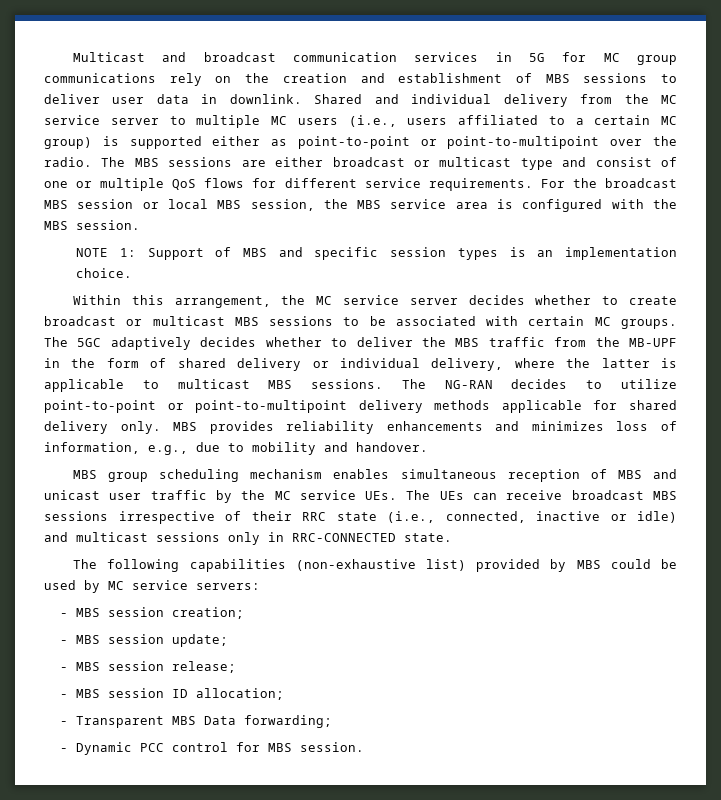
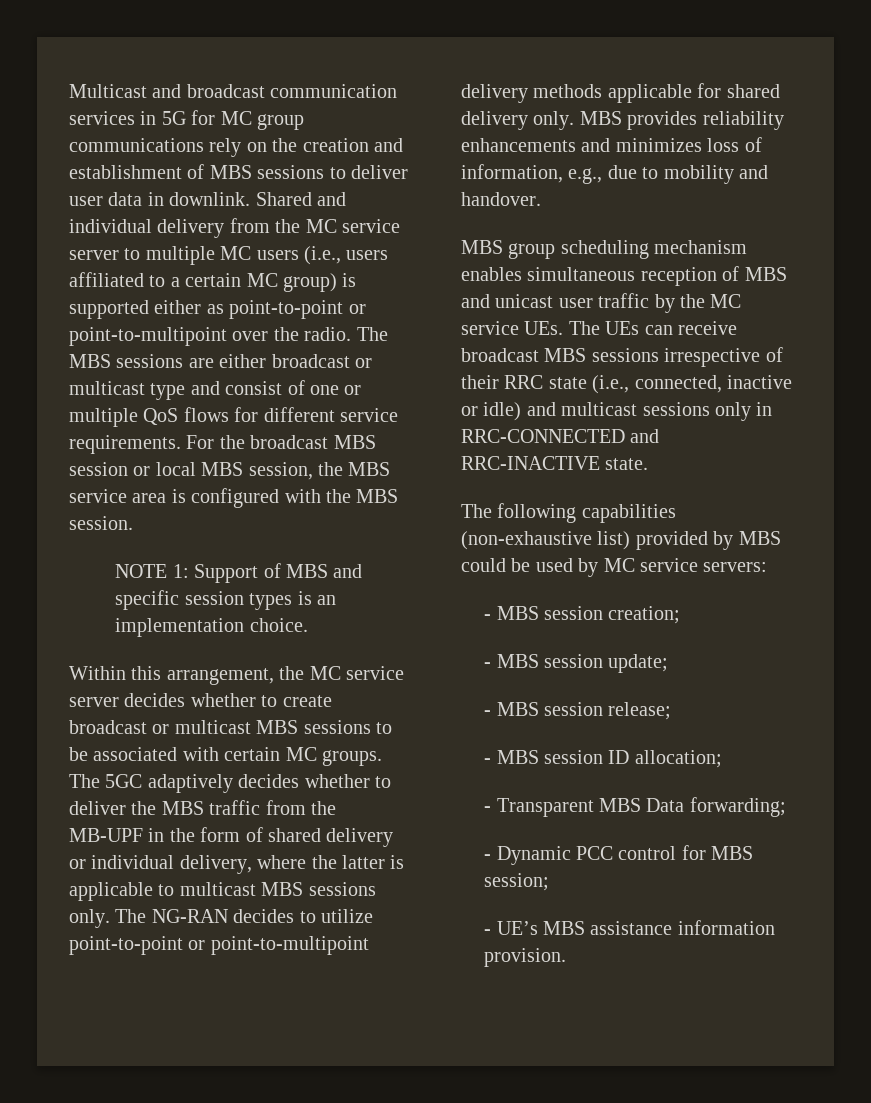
- The 5GC adaptively decides whether to deliver the MBS traffic from the MB-UPF in the form of shared delivery or individual delivery, where the latter is applicable to multicast MBS sessions.
+ The 5GC adaptively decides whether to deliver the MBS traffic from the MB-UPF in the form of shared delivery or individual delivery, where the latter is applicable to multicast MBS sessions only.
- MBS group scheduling mechanism enables simultaneous reception of MBS and unicast user traffic by the MC service UEs. The UEs can receive broadcast MBS sessions irrespective of their RRC state (i.e., connected, inactive or idle) and multicast sessions only in RRC-CONNECTED state.
+ MBS group scheduling mechanism enables simultaneous reception of MBS and unicast user traffic by the MC service UEs. The UEs can receive broadcast MBS sessions irrespective of their RRC state (i.e., connected, inactive or idle) and multicast sessions only in RRC-CONNECTED and RRC-INACTIVE state.
- - Dynamic PCC control for MBS session.
+ - Dynamic PCC control for MBS session;
+ - UE’s MBS assistance information provision.

